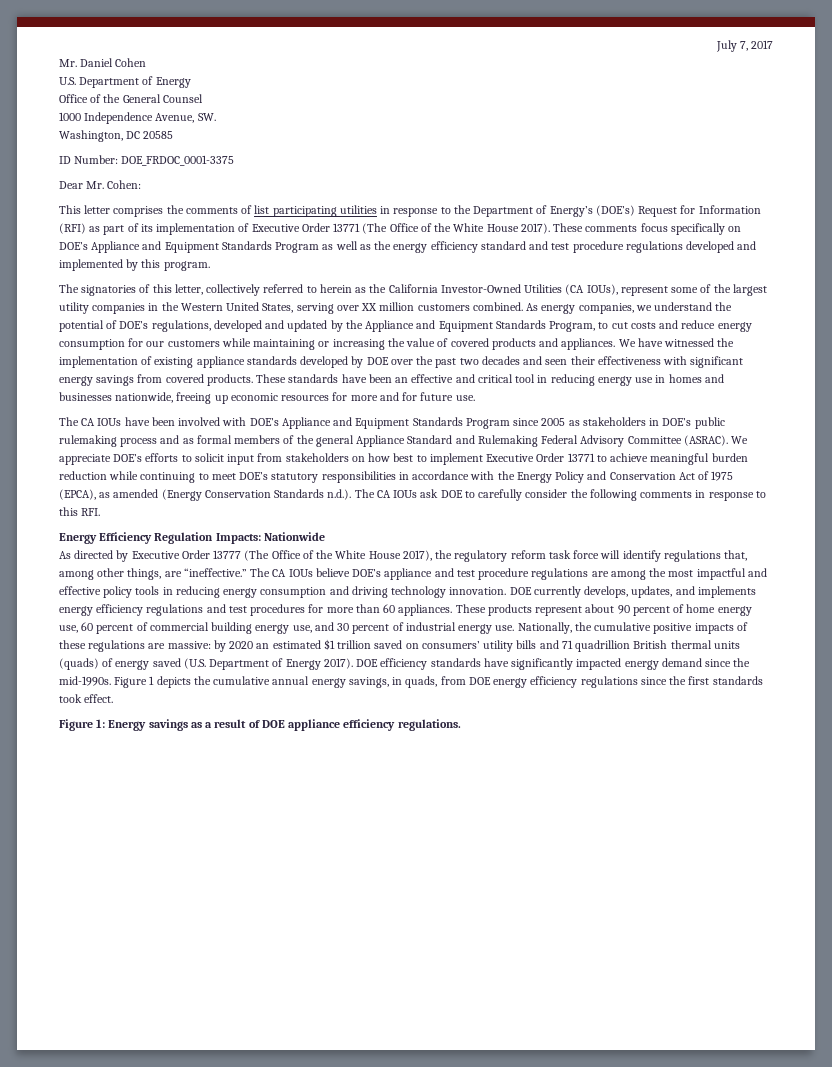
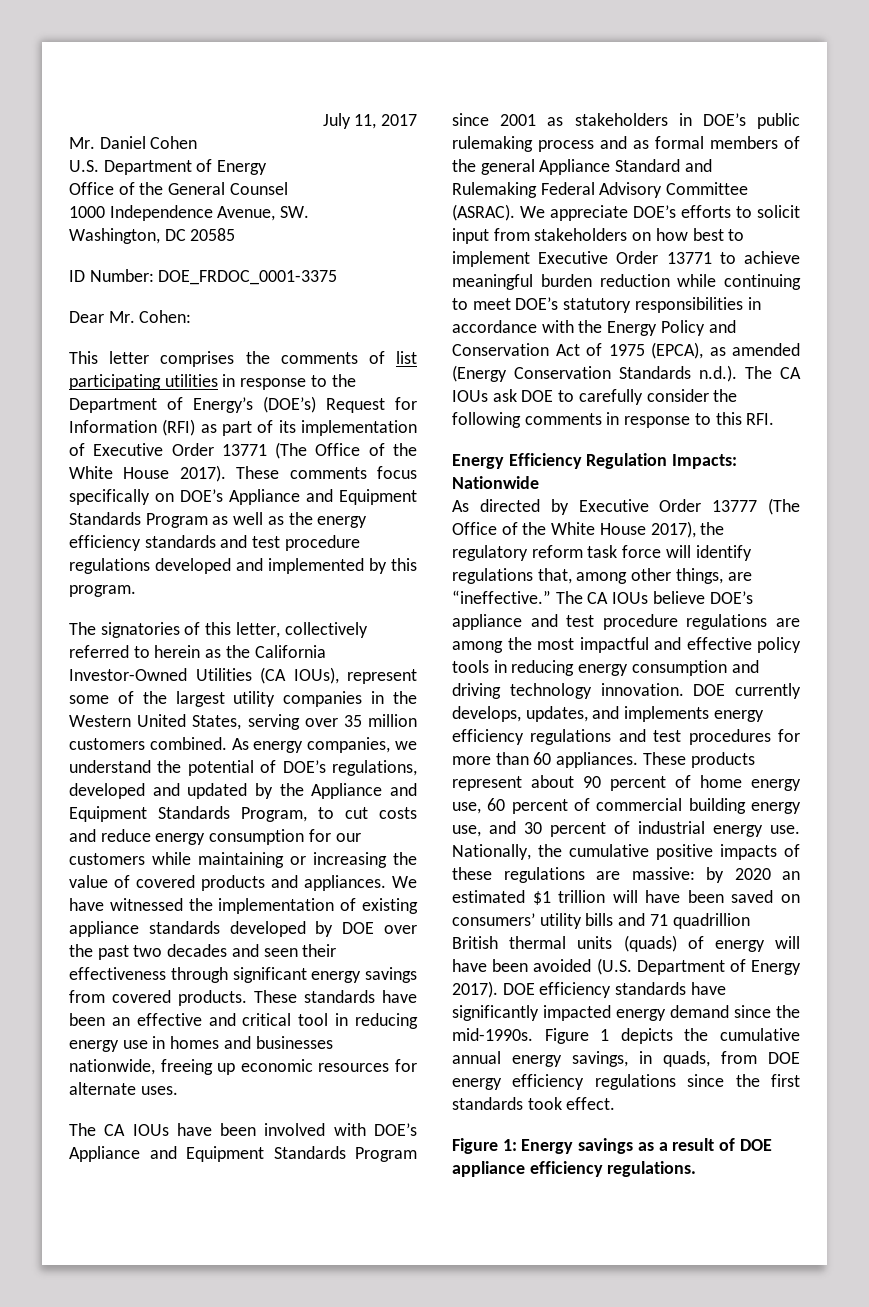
- July 7, 2017
+ July 11, 2017
- These comments focus specifically on DOE’s Appliance and Equipment Standards Program as well as the energy efficiency standard and test procedure regulations developed and implemented by this program.
+ These comments focus specifically on DOE’s Appliance and Equipment Standards Program as well as the energy efficiency standards and test procedure regulations developed and implemented by this program.
- The signatories of this letter, collectively referred to herein as the California Investor-Owned Utilities (CA IOUs), represent some of the largest utility companies in the Western United States, serving over XX million customers combined.
+ The signatories of this letter, collectively referred to herein as the California Investor-Owned Utilities (CA IOUs), represent some of the largest utility companies in the Western United States, serving over 35 million customers combined.
- We have witnessed the implementation of existing appliance standards developed by DOE over the past two decades and seen their effectiveness with significant energy savings from covered products.
+ We have witnessed the implementation of existing appliance standards developed by DOE over the past two decades and seen their effectiveness through significant energy savings from covered products.
- These standards have been an effective and critical tool in reducing energy use in homes and businesses nationwide, freeing up economic resources for more and for future use.
+ These standards have been an effective and critical tool in reducing energy use in homes and businesses nationwide, freeing up economic resources for alternate uses.
- The CA IOUs have been involved with DOE’s Appliance and Equipment Standards Program since 2005 as stakeholders in DOE’s public rulemaking process and as formal members of the general Appliance Standard and Rulemaking Federal Advisory Committee (ASRAC).
+ The CA IOUs have been involved with DOE’s Appliance and Equipment Standards Program since 2001 as stakeholders in DOE’s public rulemaking process and as formal members of the general Appliance Standard and Rulemaking Federal Advisory Committee (ASRAC).
- Nationally, the cumulative positive impacts of these regulations are massive: by 2020 an estimated $1 trillion saved on consumers’ utility bills and 71 quadrillion British thermal units (quads) of energy saved (U.S. Department of Energy 2017).
+ Nationally, the cumulative positive impacts of these regulations are massive: by 2020 an estimated $1 trillion will have been saved on consumers’ utility bills and 71 quadrillion British thermal units (quads) of energy will have been avoided (U.S. Department of Energy 2017).

